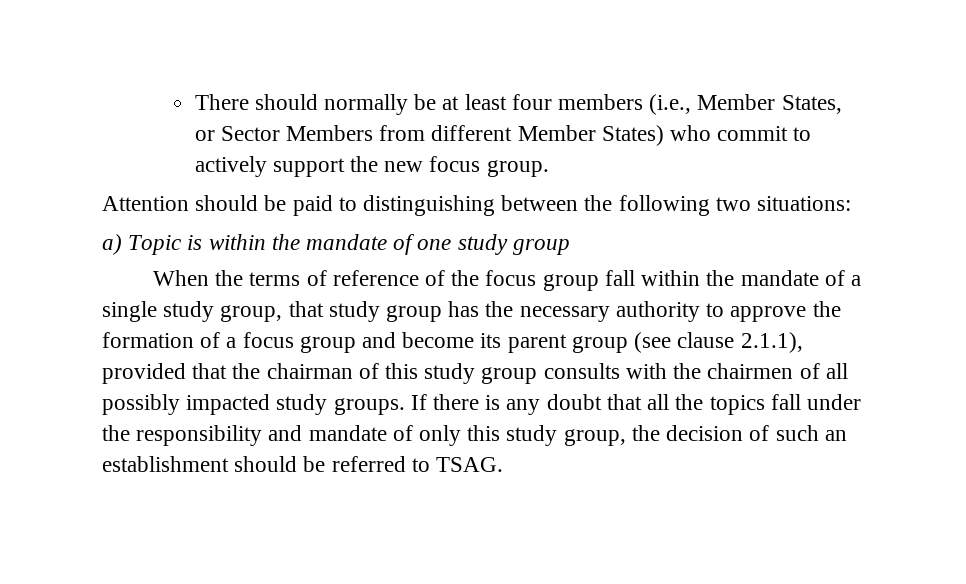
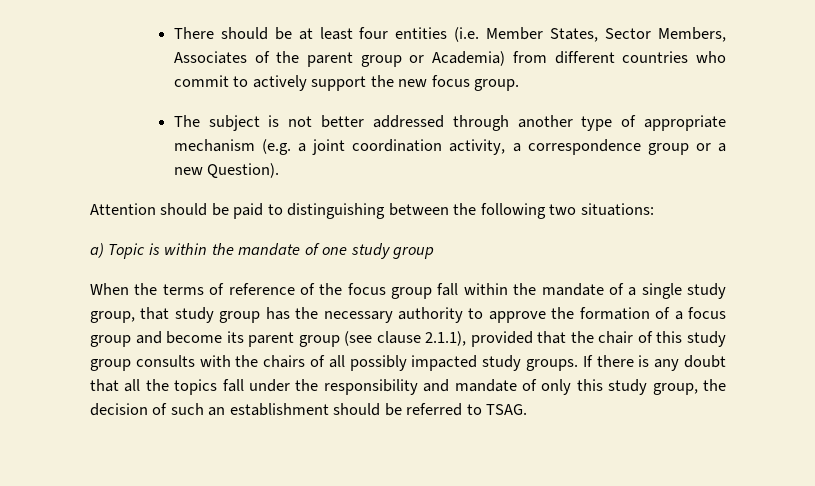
- There should normally be at least four members (i.e., Member States, or Sector Members from different Member States) who commit to actively support the new focus group.
+ There should be at least four entities (i.e. Member States, Sector Members, Associates of the parent group or Academia) from different countries who commit to actively support the new focus group.
+ The subject is not better addressed through another type of appropriate mechanism (e.g. a joint coordination activity, a correspondence group or a new Question).
- When the terms of reference of the focus group fall within the mandate of a single study group, that study group has the necessary authority to approve the formation of a focus group and become its parent group (see clause 2.1.1), provided that the chairman of this study group consults with the chairmen of all possibly impacted study groups.
+ When the terms of reference of the focus group fall within the mandate of a single study group, that study group has the necessary authority to approve the formation of a focus group and become its parent group (see clause 2.1.1), provided that the chair of this study group consults with the chairs of all possibly impacted study groups.

